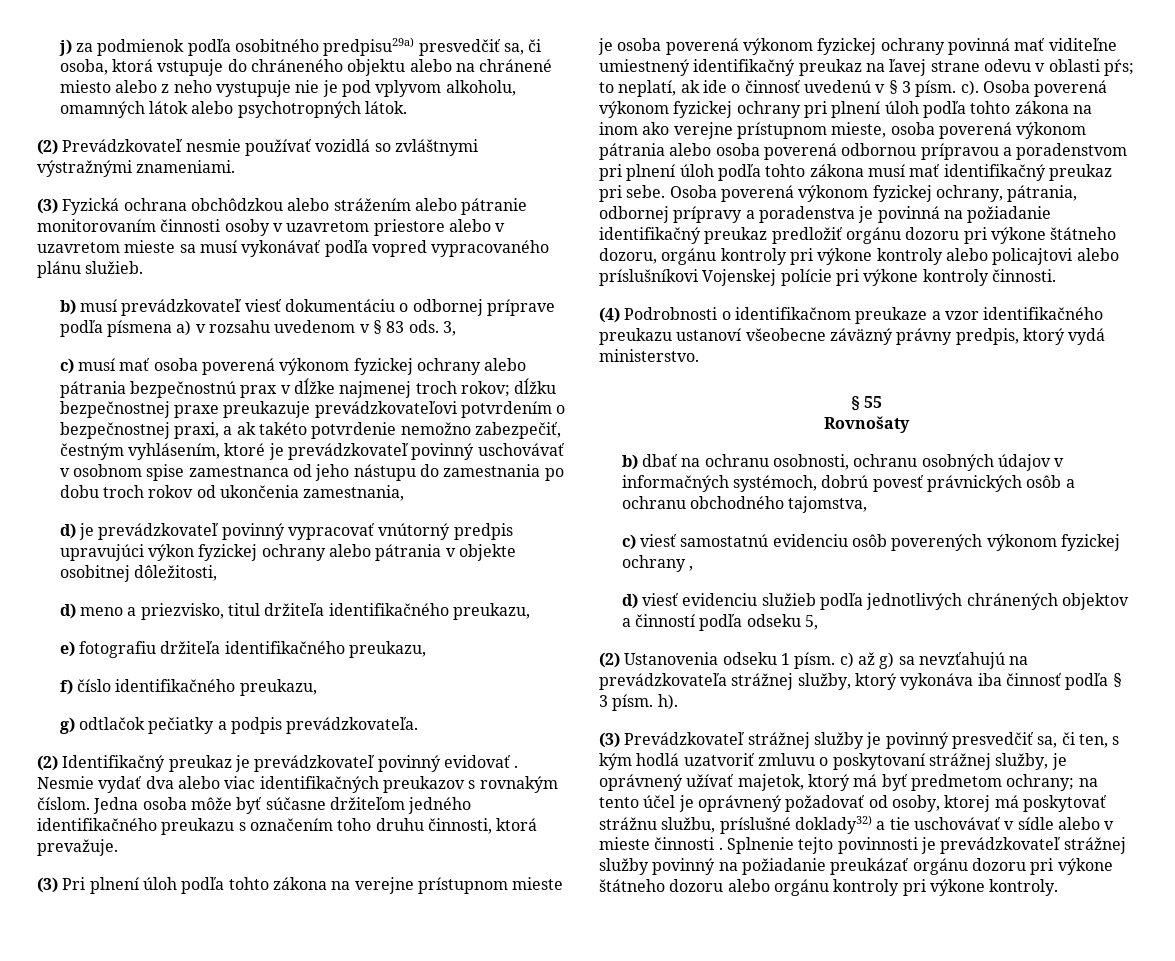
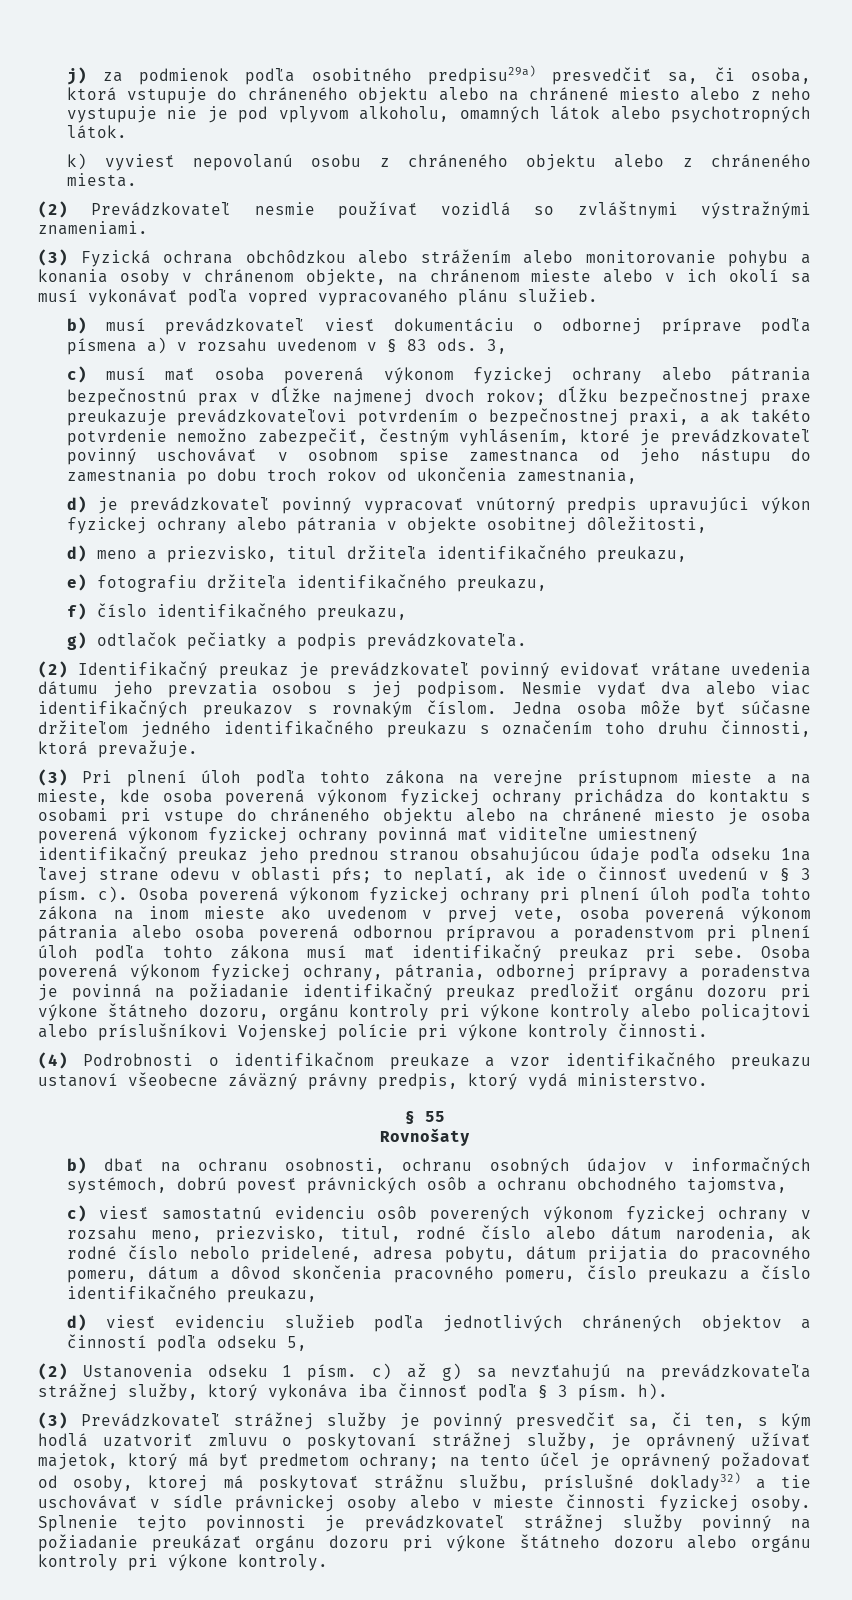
+ k) vyviesť nepovolanú osobu z chráneného objektu alebo z chráneného miesta.
- (3) Fyzická ochrana obchôdzkou alebo strážením alebo pátranie monitorovaním činnosti osoby v uzavretom priestore alebo v uzavretom mieste sa musí vykonávať podľa vopred vypracovaného plánu služieb.
+ (3) Fyzická ochrana obchôdzkou alebo strážením alebo monitorovanie pohybu a konania osoby v chránenom objekte, na chránenom mieste alebo v ich okolí sa musí vykonávať podľa vopred vypracovaného plánu služieb.
- c) musí mať osoba poverená výkonom fyzickej ochrany alebo pátrania bezpečnostnú prax v dĺžke najmenej troch rokov; dĺžku bezpečnostnej praxe preukazuje prevádzkovateľovi potvrdením o bezpečnostnej praxi, a ak takéto potvrdenie nemožno zabezpečiť, čestným vyhlásením, ktoré je prevádzkovateľ povinný uschovávať v osobnom spise zamestnanca od jeho nástupu do zamestnania po dobu troch rokov od ukončenia zamestnania,
+ c) musí mať osoba poverená výkonom fyzickej ochrany alebo pátrania bezpečnostnú prax v dĺžke najmenej dvoch rokov; dĺžku bezpečnostnej praxe preukazuje prevádzkovateľovi potvrdením o bezpečnostnej praxi, a ak takéto potvrdenie nemožno zabezpečiť, čestným vyhlásením, ktoré je prevádzkovateľ povinný uschovávať v osobnom spise zamestnanca od jeho nástupu do zamestnania po dobu troch rokov od ukončenia zamestnania,
- (2) Identifikačný preukaz je prevádzkovateľ povinný evidovať .
+ (2) Identifikačný preukaz je prevádzkovateľ povinný evidovať vrátane uvedenia dátumu jeho prevzatia osobou s jej podpisom.
- (3) Pri plnení úloh podľa tohto zákona na verejne prístupnom mieste je osoba poverená výkonom fyzickej ochrany povinná mať viditeľne umiestnený identifikačný preukaz na ľavej strane odevu v oblasti pŕs; to neplatí, ak ide o činnosť uvedenú v § 3 písm. c).
+ (3) Pri plnení úloh podľa tohto zákona na verejne prístupnom mieste a na mieste, kde osoba poverená výkonom fyzickej ochrany prichádza do kontaktu s osobami pri vstupe do chráneného objektu alebo na chránené miesto je osoba poverená výkonom fyzickej ochrany povinná mať viditeľne umiestnený identifikačný preukaz jeho prednou stranou obsahujúcou údaje podľa odseku 1na ľavej strane odevu v oblasti pŕs; to neplatí, ak ide o činnosť uvedenú v § 3 písm. c).
- Osoba poverená výkonom fyzickej ochrany pri plnení úloh podľa tohto zákona na inom ako verejne prístupnom mieste, osoba poverená výkonom pátrania alebo osoba poverená odbornou prípravou a poradenstvom pri plnení úloh podľa tohto zákona musí mať identifikačný preukaz pri sebe.
+ Osoba poverená výkonom fyzickej ochrany pri plnení úloh podľa tohto zákona na inom mieste ako uvedenom v prvej vete, osoba poverená výkonom pátrania alebo osoba poverená odbornou prípravou a poradenstvom pri plnení úloh podľa tohto zákona musí mať identifikačný preukaz pri sebe.
- c) viesť samostatnú evidenciu osôb poverených výkonom fyzickej ochrany ,
+ c) viesť samostatnú evidenciu osôb poverených výkonom fyzickej ochrany v rozsahu meno, priezvisko, titul, rodné číslo alebo dátum narodenia, ak rodné číslo nebolo pridelené, adresa pobytu, dátum prijatia do pracovného pomeru, dátum a dôvod skončenia pracovného pomeru, číslo preukazu a číslo identifikačného preukazu,
- (3) Prevádzkovateľ strážnej služby je povinný presvedčiť sa, či ten, s kým hodlá uzatvoriť zmluvu o poskytovaní strážnej služby, je oprávnený užívať majetok, ktorý má byť predmetom ochrany; na tento účel je oprávnený požadovať od osoby, ktorej má poskytovať strážnu službu, príslušné doklady32) a tie uschovávať v sídle alebo v mieste činnosti .
+ (3) Prevádzkovateľ strážnej služby je povinný presvedčiť sa, či ten, s kým hodlá uzatvoriť zmluvu o poskytovaní strážnej služby, je oprávnený užívať majetok, ktorý má byť predmetom ochrany; na tento účel je oprávnený požadovať od osoby, ktorej má poskytovať strážnu službu, príslušné doklady32) a tie uschovávať v sídle právnickej osoby alebo v mieste činnosti fyzickej osoby.

